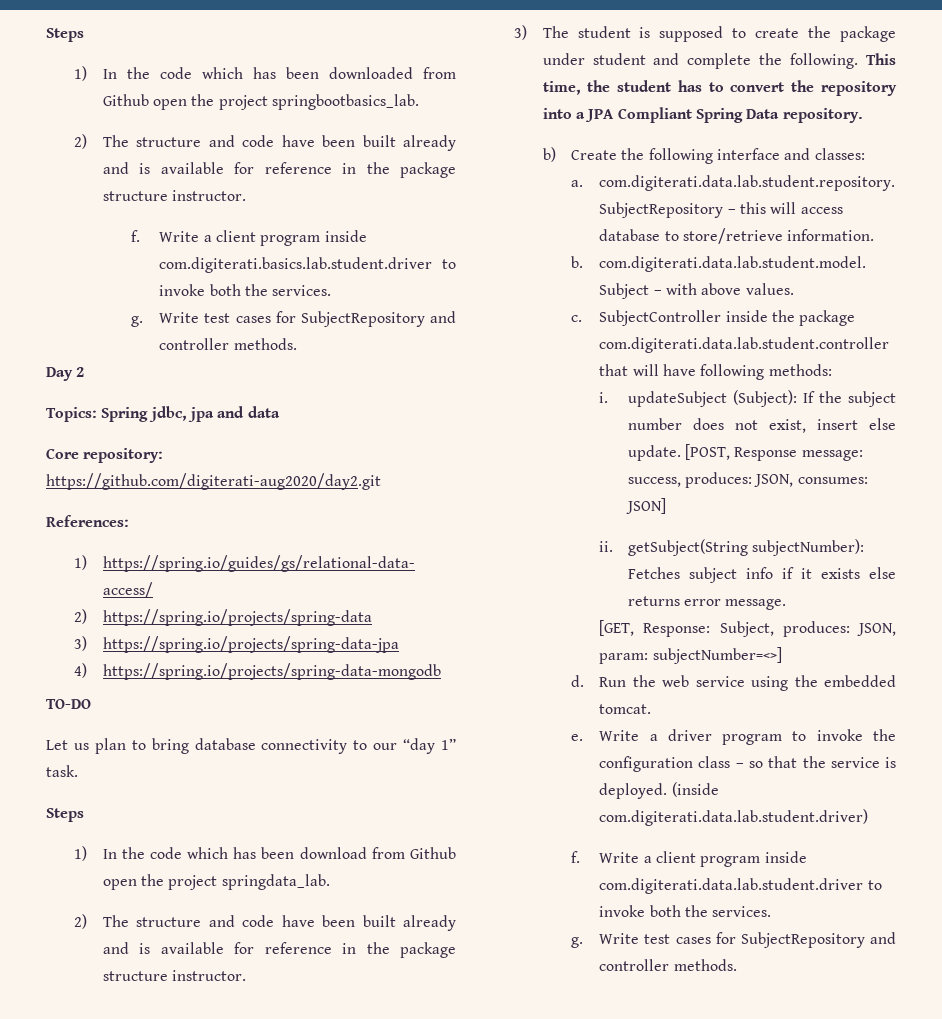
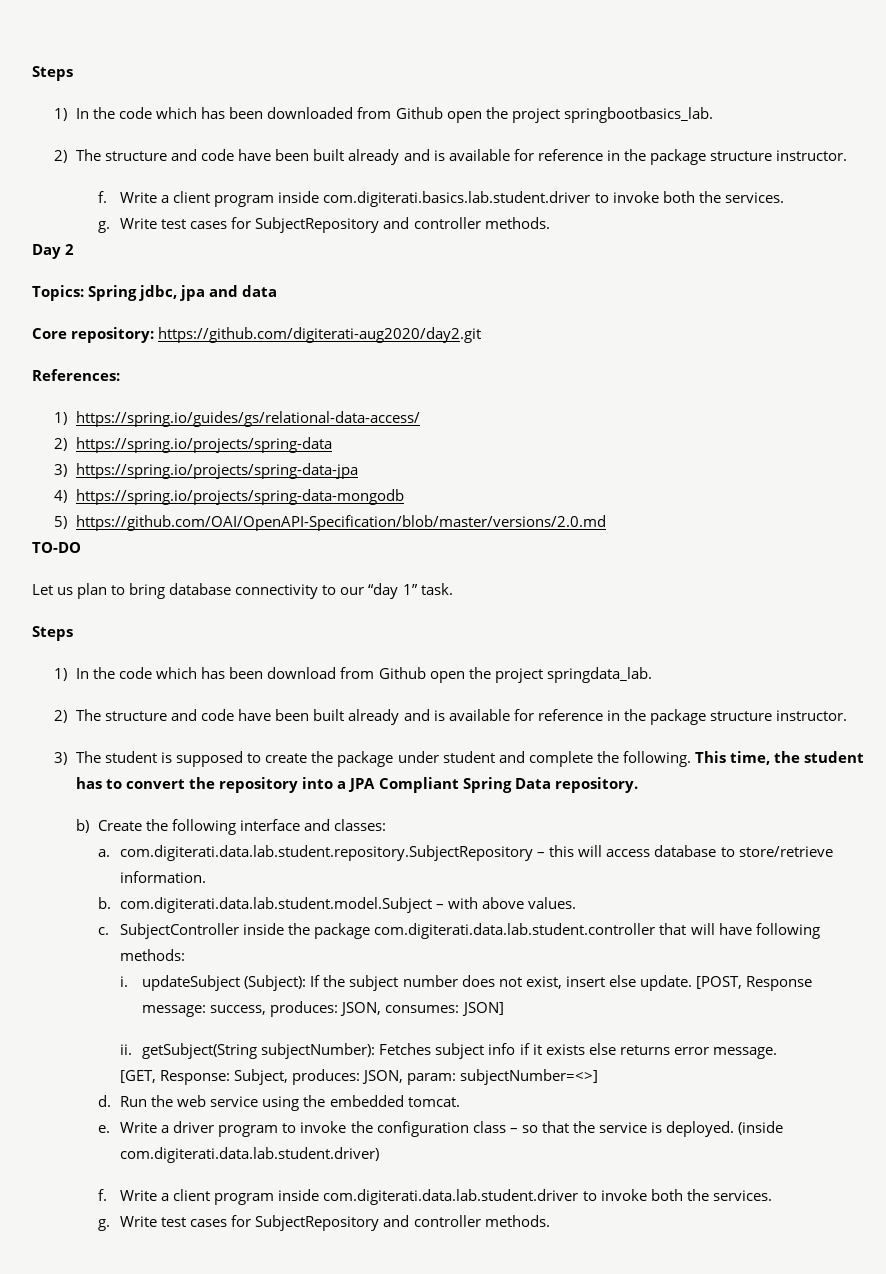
+ 5) https://github.com/OAI/OpenAPI-Specification/blob/master/versions/2.0.md

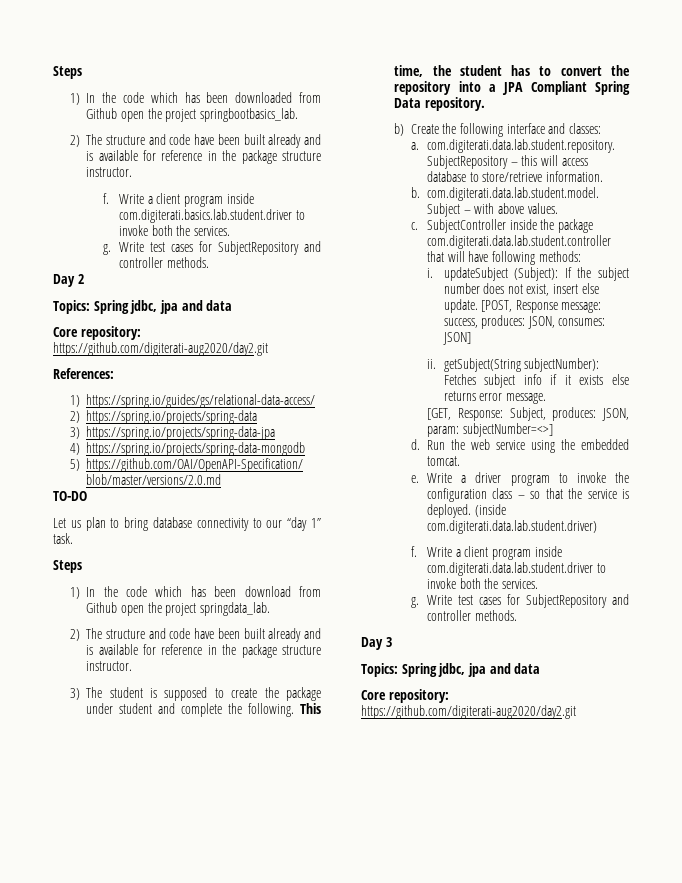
+ Day 3
+ Topics: Spring jdbc, jpa and data
+ Core repository: https://github.com/digiterati-aug2020/day2.git

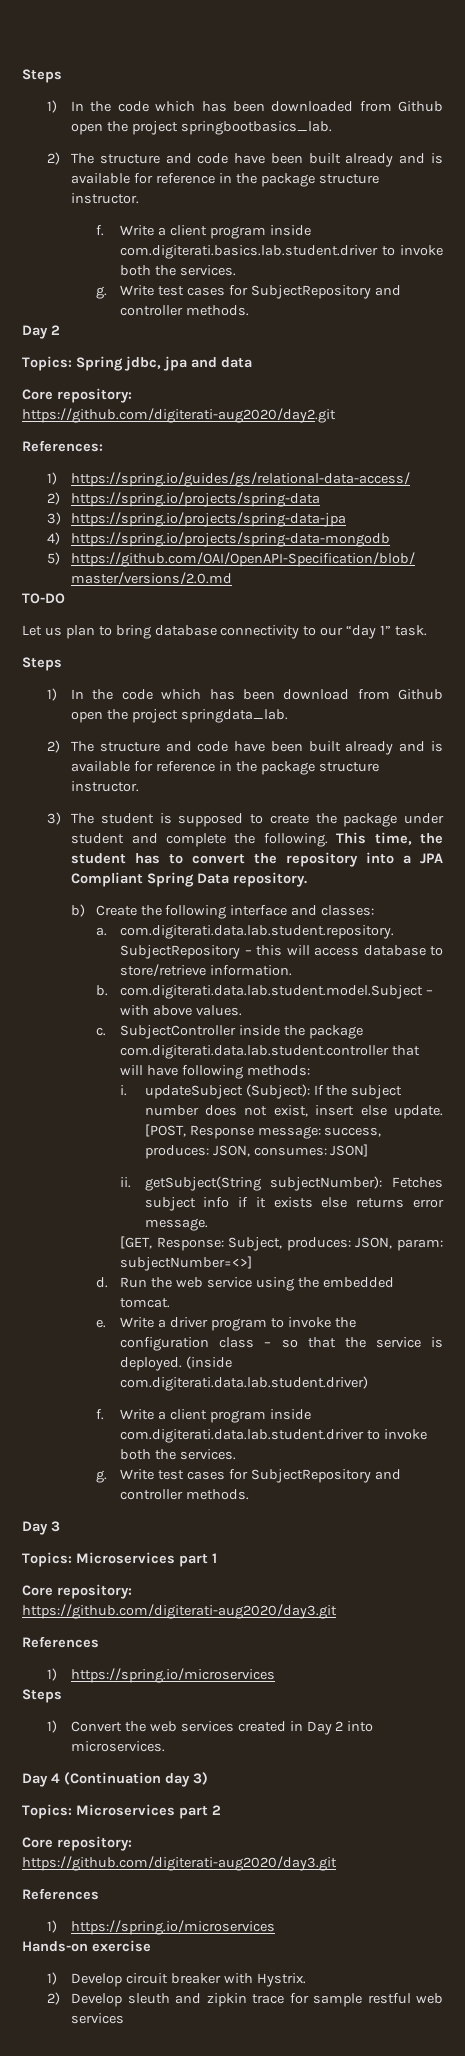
  Day 3
- Topics: Spring jdbc, jpa and data
- Core repository: https://github.com/digiterati-aug2020/day2.git
+ Topics: Microservices part 1
+ Core repository: https://github.com/digiterati-aug2020/day3.git
+ References
+ 1) https://spring.io/microservices
+ Steps
+ 1) Convert the web services created in Day 2 into microservices.
+ Day 4 (Continuation day 3)
+ Topics: Microservices part 2
+ Core repository: https://github.com/digiterati-aug2020/day3.git
+ References
+ 1) https://spring.io/microservices
+ Hands-on exercise
+ 1) Develop circuit breaker with Hystrix.
+ 2) Develop sleuth and zipkin trace for sample restful web services

